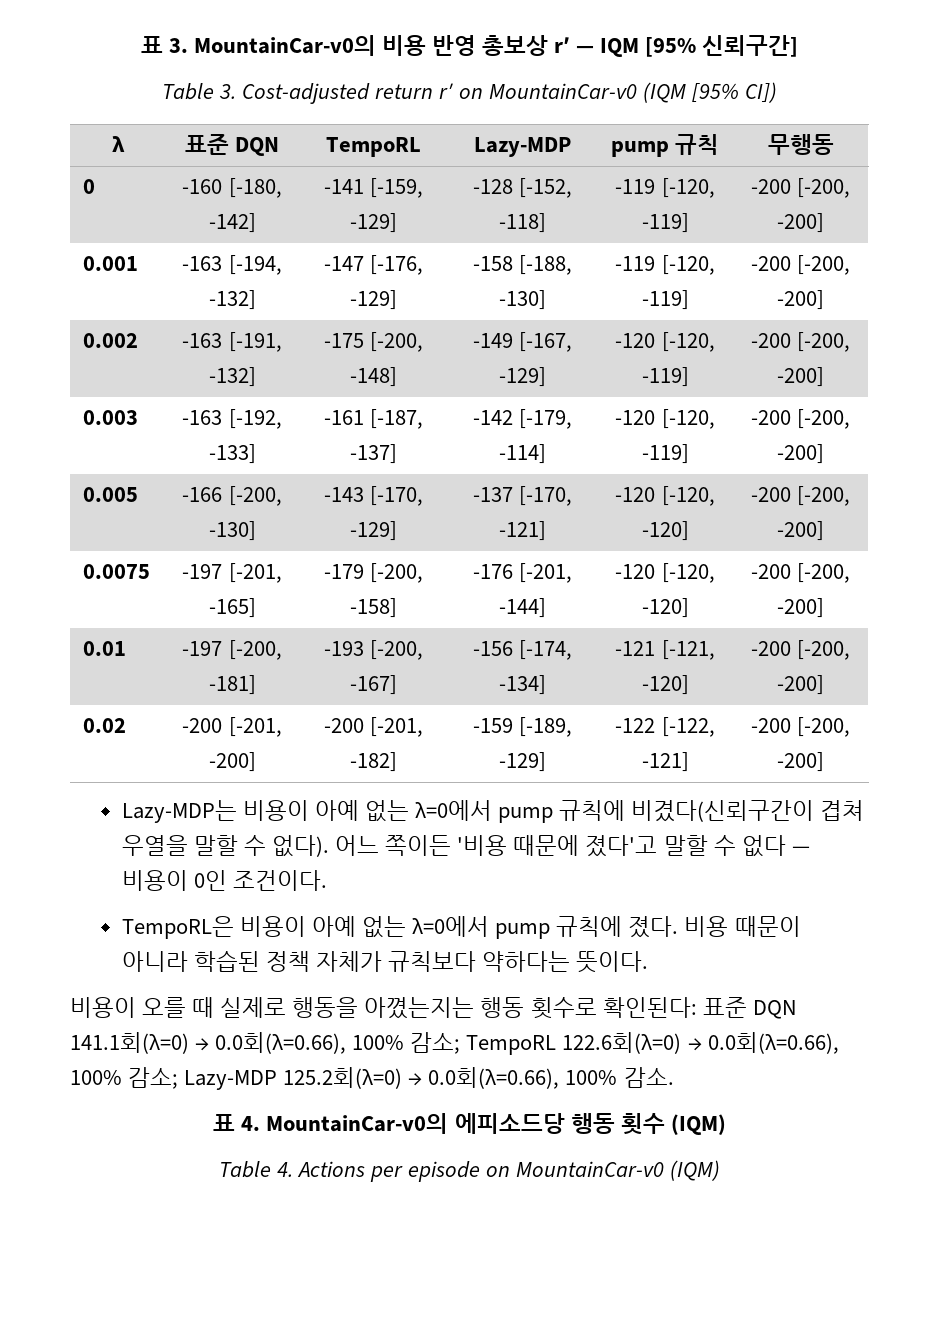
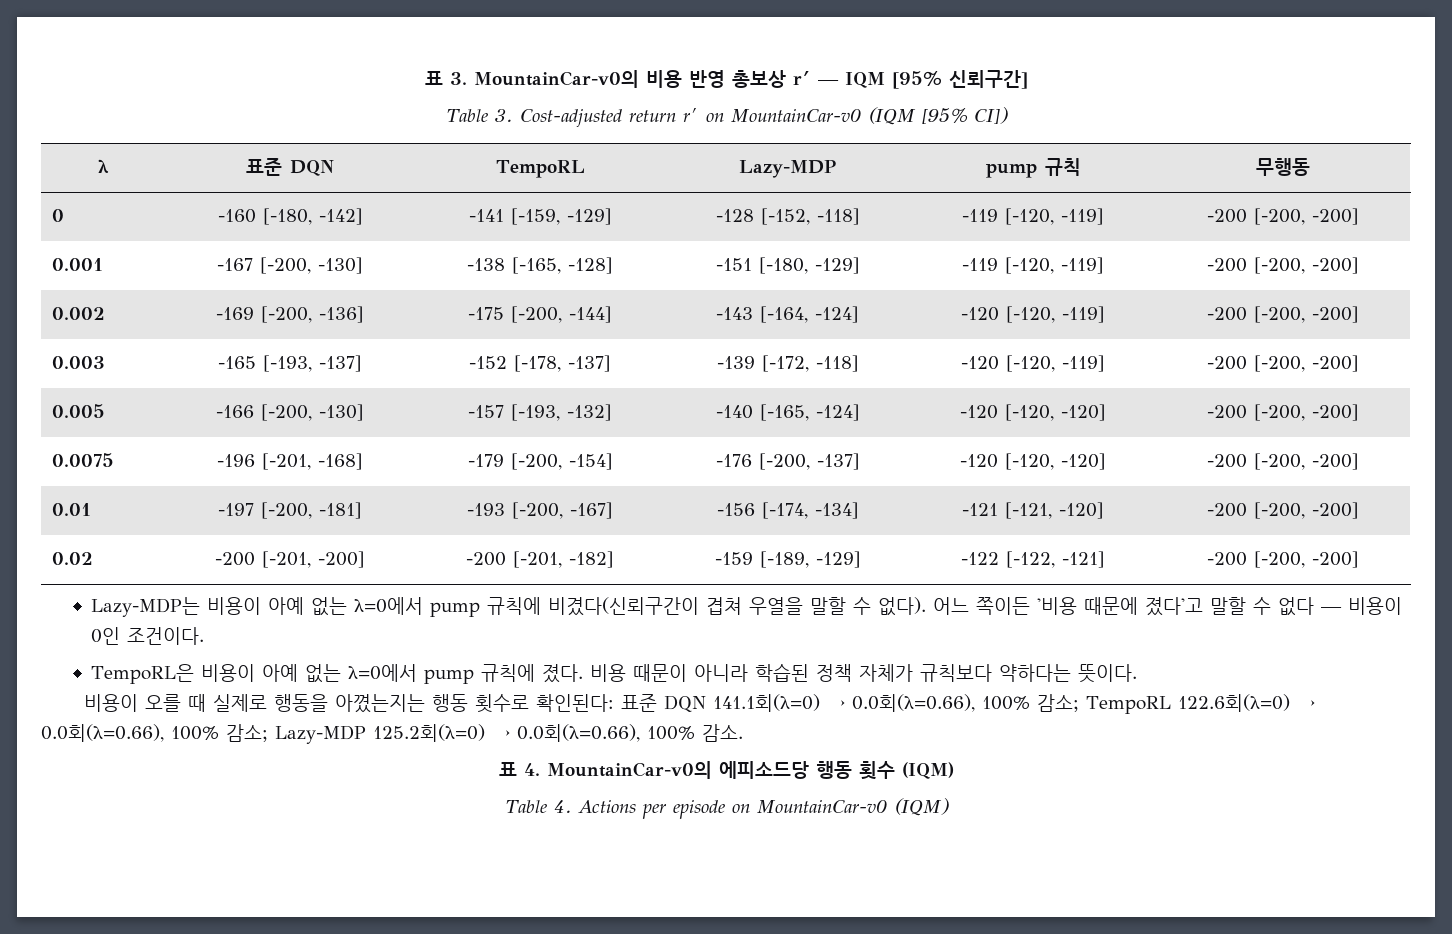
- 0.001 | -163 [-194, -132] | -147 [-176, -129] | -158 [-188, -130] | -119 [-120, -119] | -200 [-200, -200]
+ 0.001 | -167 [-200, -130] | -138 [-165, -128] | -151 [-180, -129] | -119 [-120, -119] | -200 [-200, -200]
- 0.002 | -163 [-191, -132] | -175 [-200, -148] | -149 [-167, -129] | -120 [-120, -119] | -200 [-200, -200]
+ 0.002 | -169 [-200, -136] | -175 [-200, -144] | -143 [-164, -124] | -120 [-120, -119] | -200 [-200, -200]
- 0.003 | -163 [-192, -133] | -161 [-187, -137] | -142 [-179, -114] | -120 [-120, -119] | -200 [-200, -200]
+ 0.003 | -165 [-193, -137] | -152 [-178, -137] | -139 [-172, -118] | -120 [-120, -119] | -200 [-200, -200]
- 0.005 | -166 [-200, -130] | -143 [-170, -129] | -137 [-170, -121] | -120 [-120, -120] | -200 [-200, -200]
+ 0.005 | -166 [-200, -130] | -157 [-193, -132] | -140 [-165, -124] | -120 [-120, -120] | -200 [-200, -200]
- 0.0075 | -197 [-201, -165] | -179 [-200, -158] | -176 [-201, -144] | -120 [-120, -120] | -200 [-200, -200]
+ 0.0075 | -196 [-201, -168] | -179 [-200, -154] | -176 [-200, -137] | -120 [-120, -120] | -200 [-200, -200]

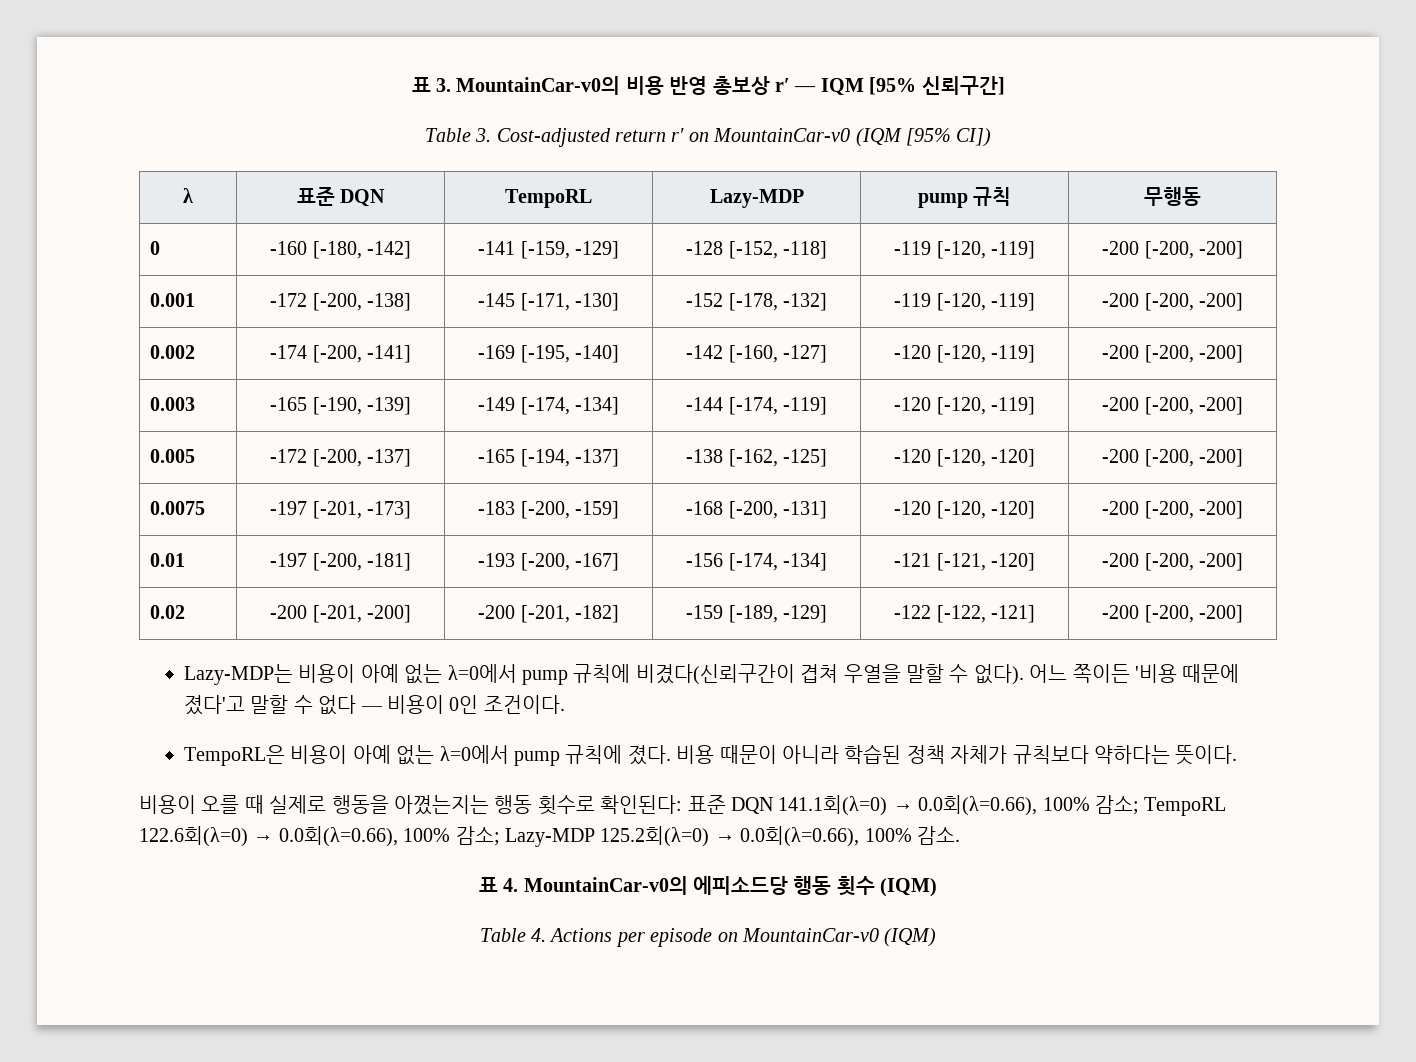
- 0.001 | -167 [-200, -130] | -138 [-165, -128] | -151 [-180, -129] | -119 [-120, -119] | -200 [-200, -200]
+ 0.001 | -172 [-200, -138] | -145 [-171, -130] | -152 [-178, -132] | -119 [-120, -119] | -200 [-200, -200]
- 0.002 | -169 [-200, -136] | -175 [-200, -144] | -143 [-164, -124] | -120 [-120, -119] | -200 [-200, -200]
+ 0.002 | -174 [-200, -141] | -169 [-195, -140] | -142 [-160, -127] | -120 [-120, -119] | -200 [-200, -200]
- 0.003 | -165 [-193, -137] | -152 [-178, -137] | -139 [-172, -118] | -120 [-120, -119] | -200 [-200, -200]
+ 0.003 | -165 [-190, -139] | -149 [-174, -134] | -144 [-174, -119] | -120 [-120, -119] | -200 [-200, -200]
- 0.005 | -166 [-200, -130] | -157 [-193, -132] | -140 [-165, -124] | -120 [-120, -120] | -200 [-200, -200]
+ 0.005 | -172 [-200, -137] | -165 [-194, -137] | -138 [-162, -125] | -120 [-120, -120] | -200 [-200, -200]
- 0.0075 | -196 [-201, -168] | -179 [-200, -154] | -176 [-200, -137] | -120 [-120, -120] | -200 [-200, -200]
+ 0.0075 | -197 [-201, -173] | -183 [-200, -159] | -168 [-200, -131] | -120 [-120, -120] | -200 [-200, -200]

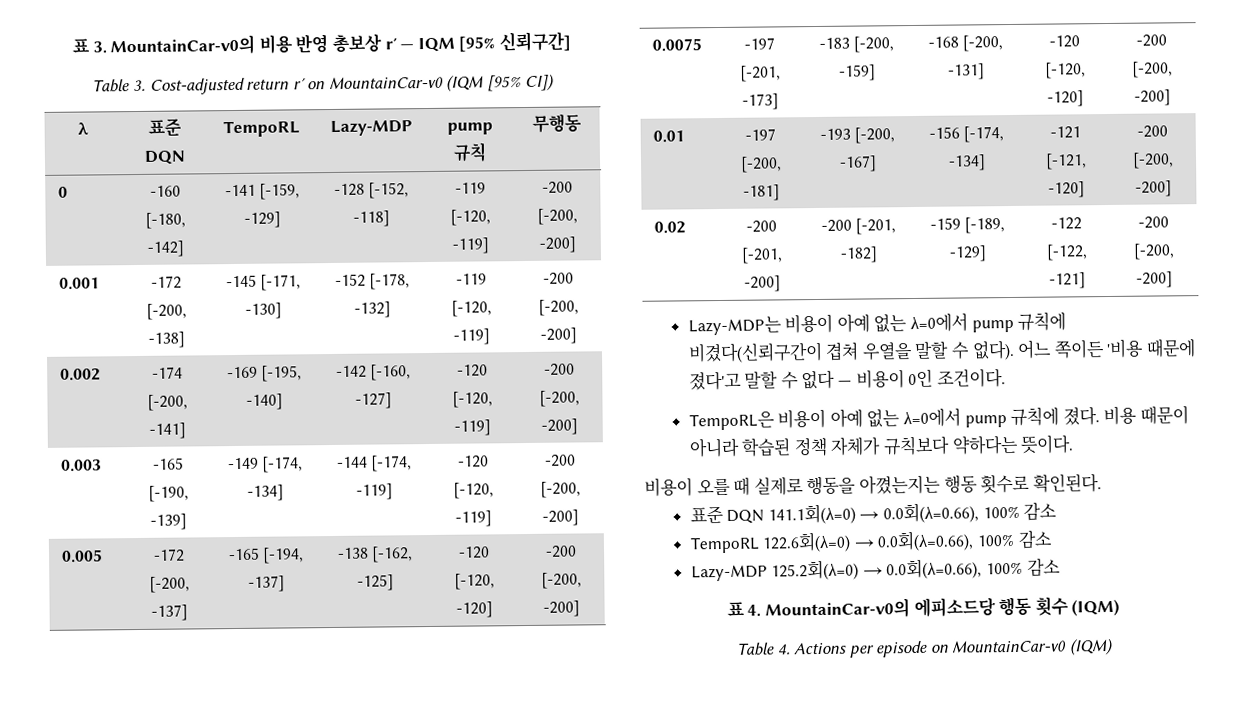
- 비용이 오를 때 실제로 행동을 아꼈는지는 행동 횟수로 확인된다: 표준 DQN 141.1회(λ=0) → 0.0회(λ=0.66), 100% 감소; TempoRL 122.6회(λ=0) → 0.0회(λ=0.66), 100% 감소; Lazy-MDP 125.2회(λ=0) → 0.0회(λ=0.66), 100% 감소.
+ 비용이 오를 때 실제로 행동을 아꼈는지는 행동 횟수로 확인된다.
+ 표준 DQN 141.1회(λ=0) → 0.0회(λ=0.66), 100% 감소
+ TempoRL 122.6회(λ=0) → 0.0회(λ=0.66), 100% 감소
+ Lazy-MDP 125.2회(λ=0) → 0.0회(λ=0.66), 100% 감소

